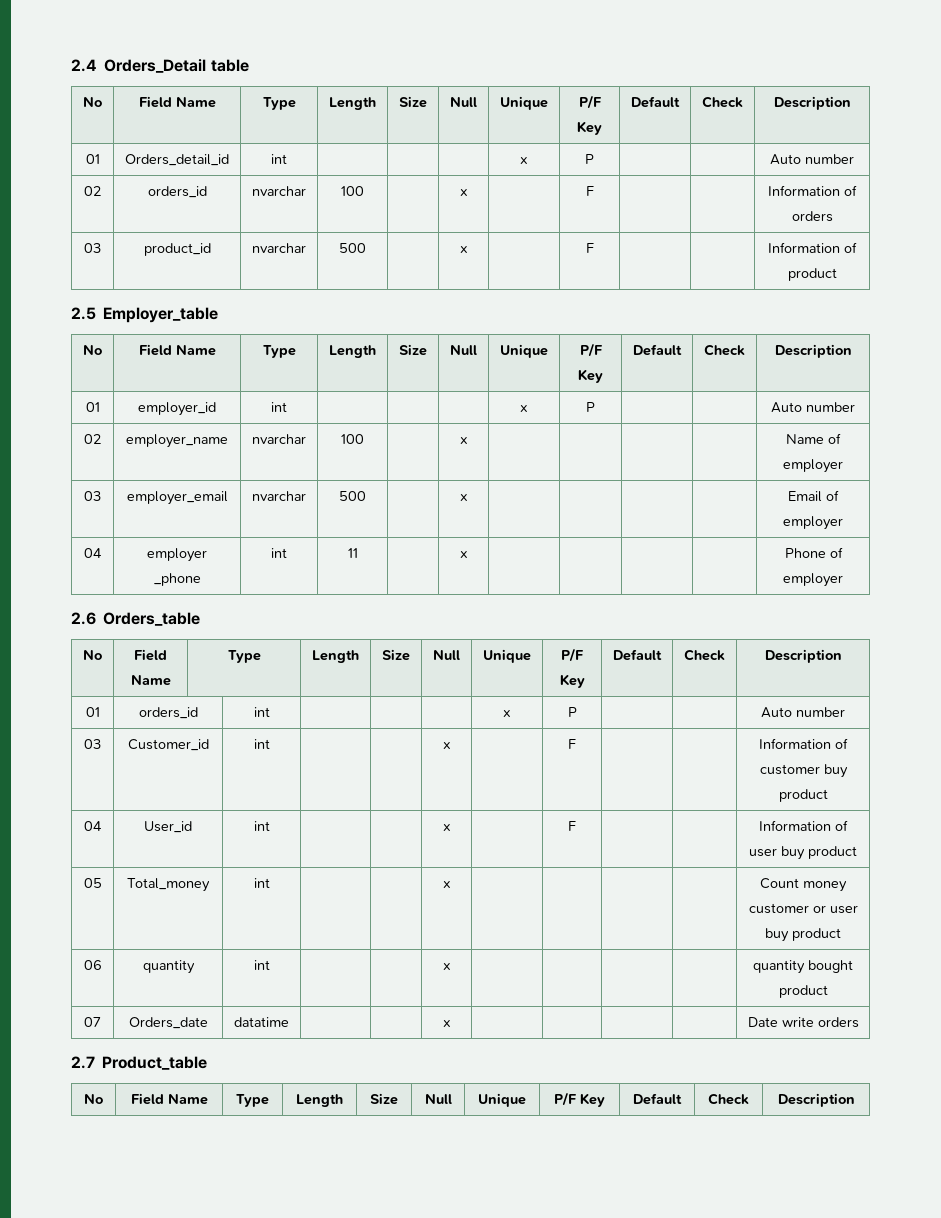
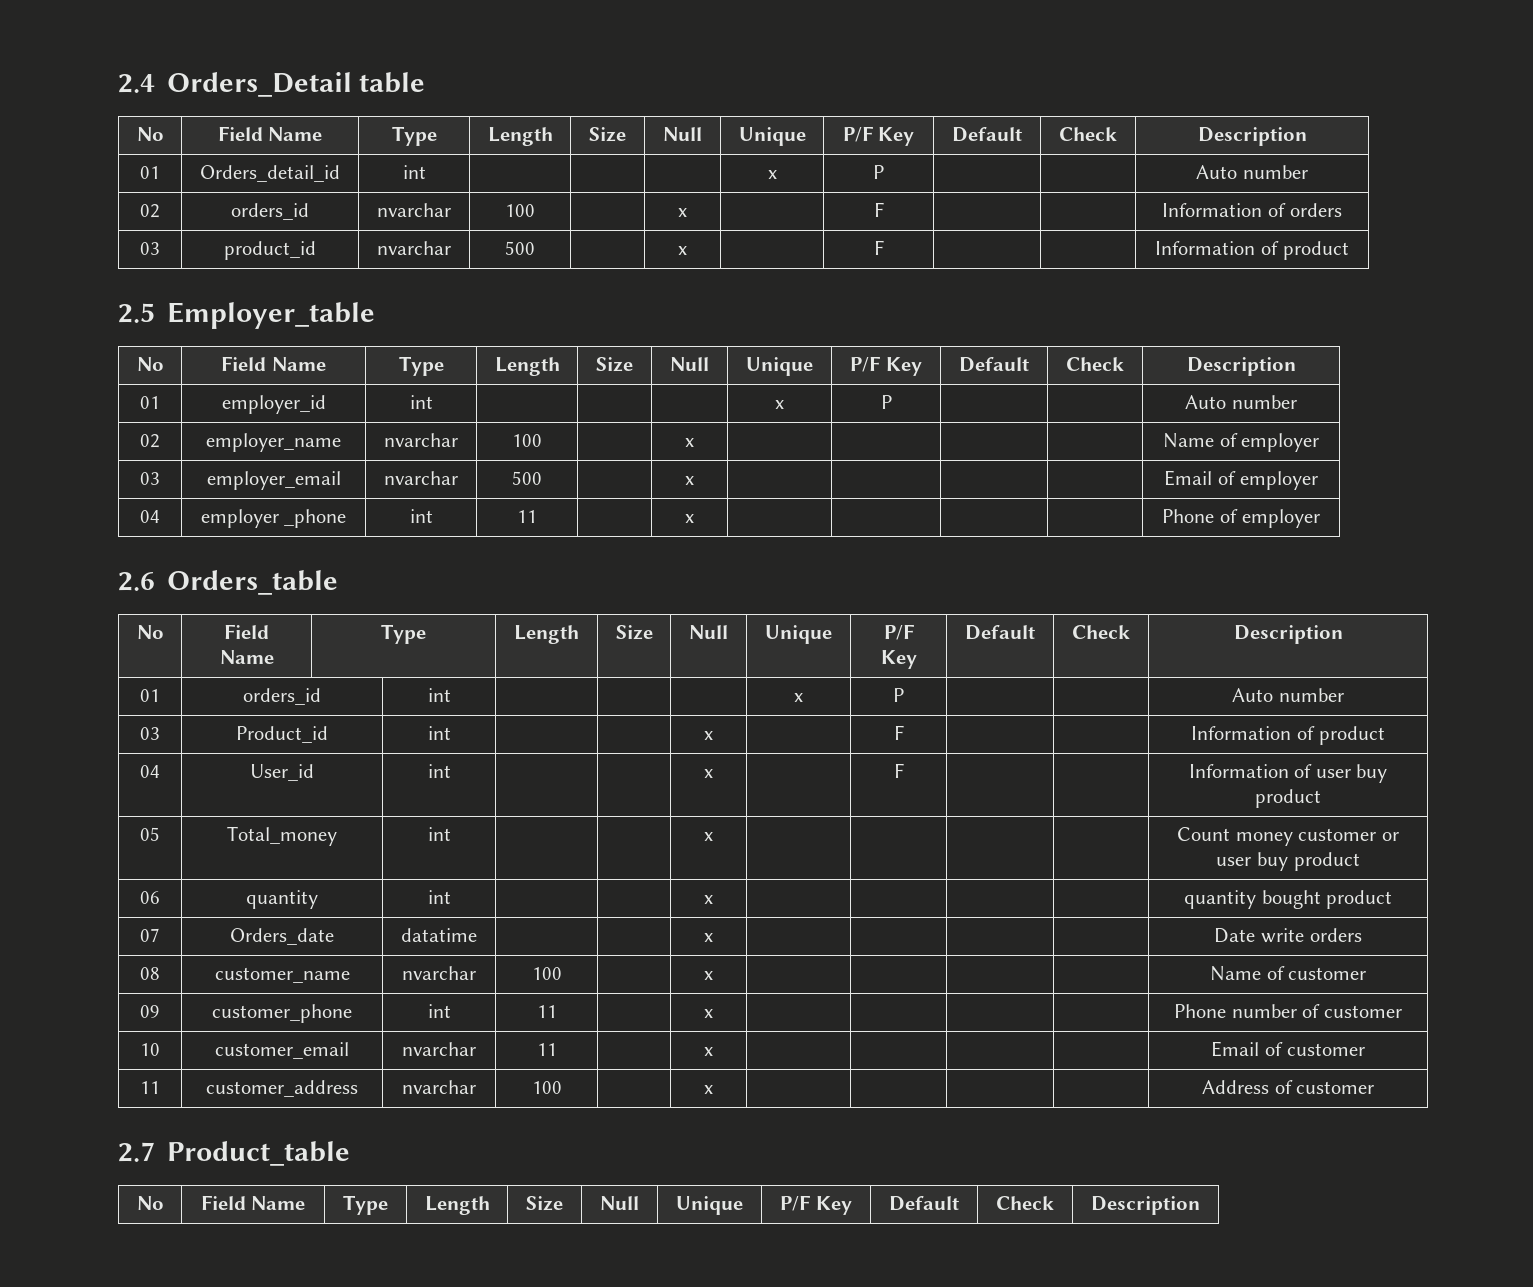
- 03 | Customer_id | int | | | x | | F | | | Information of customer buy product
+ 03 | Product_id | int | | | x | | F | | | Information of product
+ 08 | customer_name | nvarchar | 100 | | x | | | | | Name of customer
+ 09 | customer_phone | int | 11 | | x | | | | | Phone number of customer
+ 10 | customer_email | nvarchar | 11 | | x | | | | | Email of customer
+ 11 | customer_address | nvarchar | 100 | | x | | | | | Address of customer

